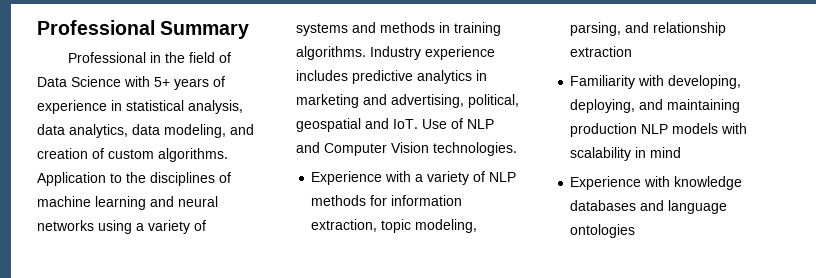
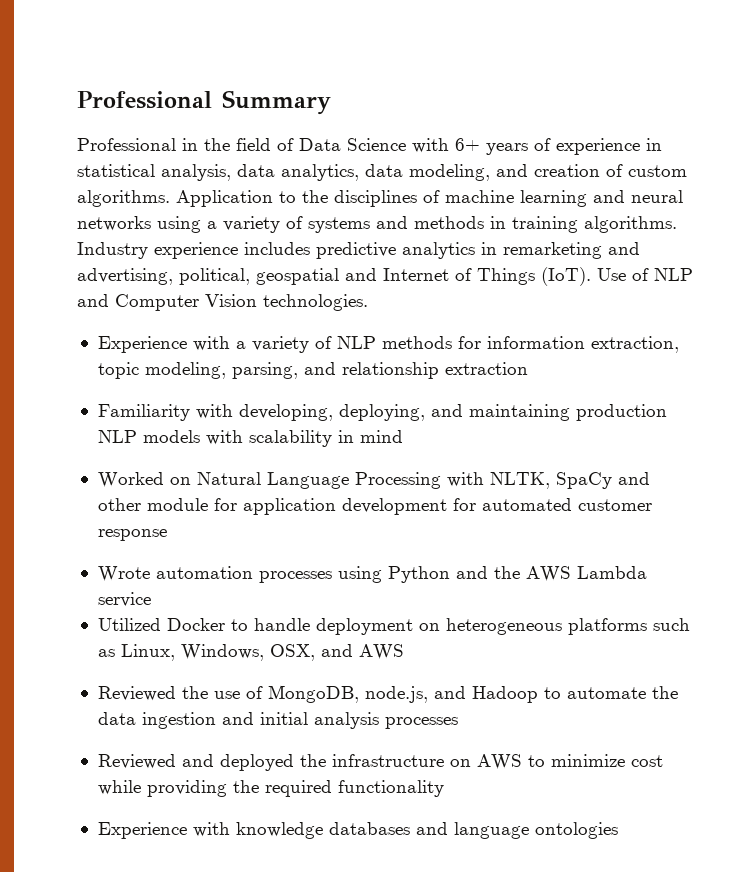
- Professional in the field of Data Science with 5+ years of experience in statistical analysis, data analytics, data modeling, and creation of custom algorithms.
+ Professional in the field of Data Science with 6+ years of experience in statistical analysis, data analytics, data modeling, and creation of custom algorithms.
- Industry experience includes predictive analytics in marketing and advertising, political, geospatial and IoT. Use of NLP and Computer Vision technologies.
+ Industry experience includes predictive analytics in remarketing and advertising, political, geospatial and Internet of Things (IoT). Use of NLP and Computer Vision technologies.
+ Worked on Natural Language Processing with NLTK, SpaCy and other module for application development for automated customer response
+ Wrote automation processes using Python and the AWS Lambda service
+ Utilized Docker to handle deployment on heterogeneous platforms such as Linux, Windows, OSX, and AWS
+ Reviewed the use of MongoDB, node.js, and Hadoop to automate the data ingestion and initial analysis processes
+ Reviewed and deployed the infrastructure on AWS to minimize cost while providing the required functionality

